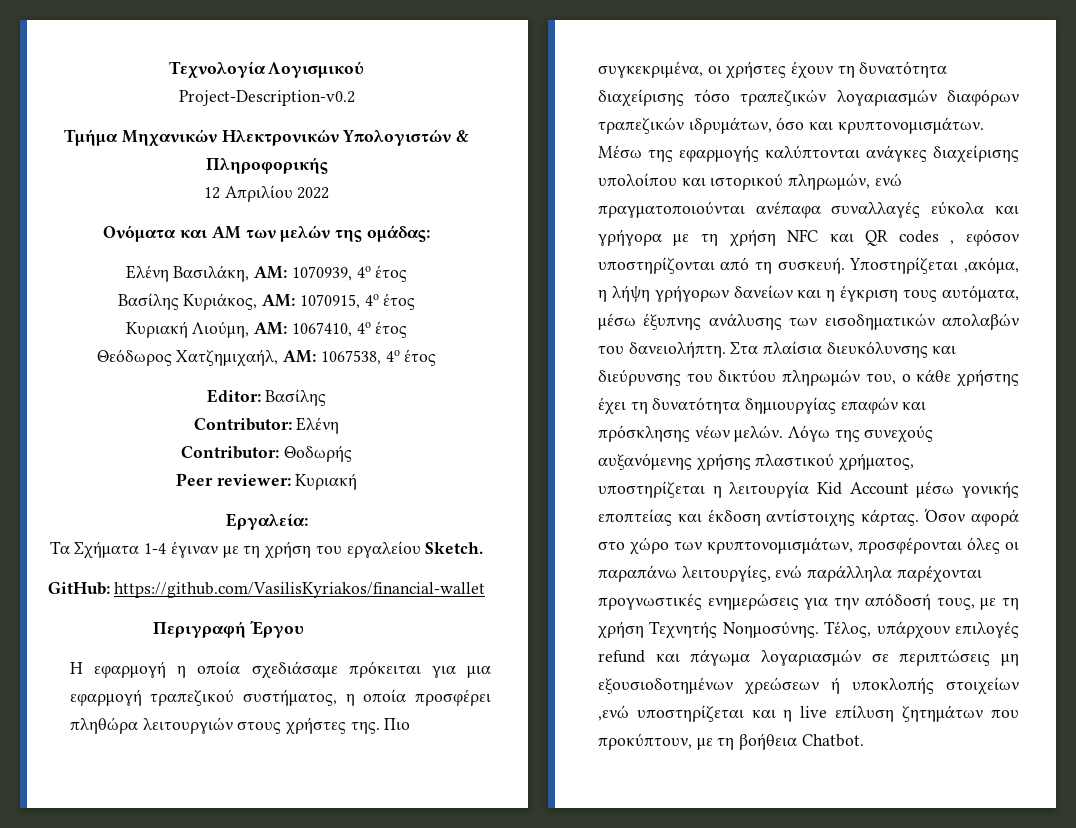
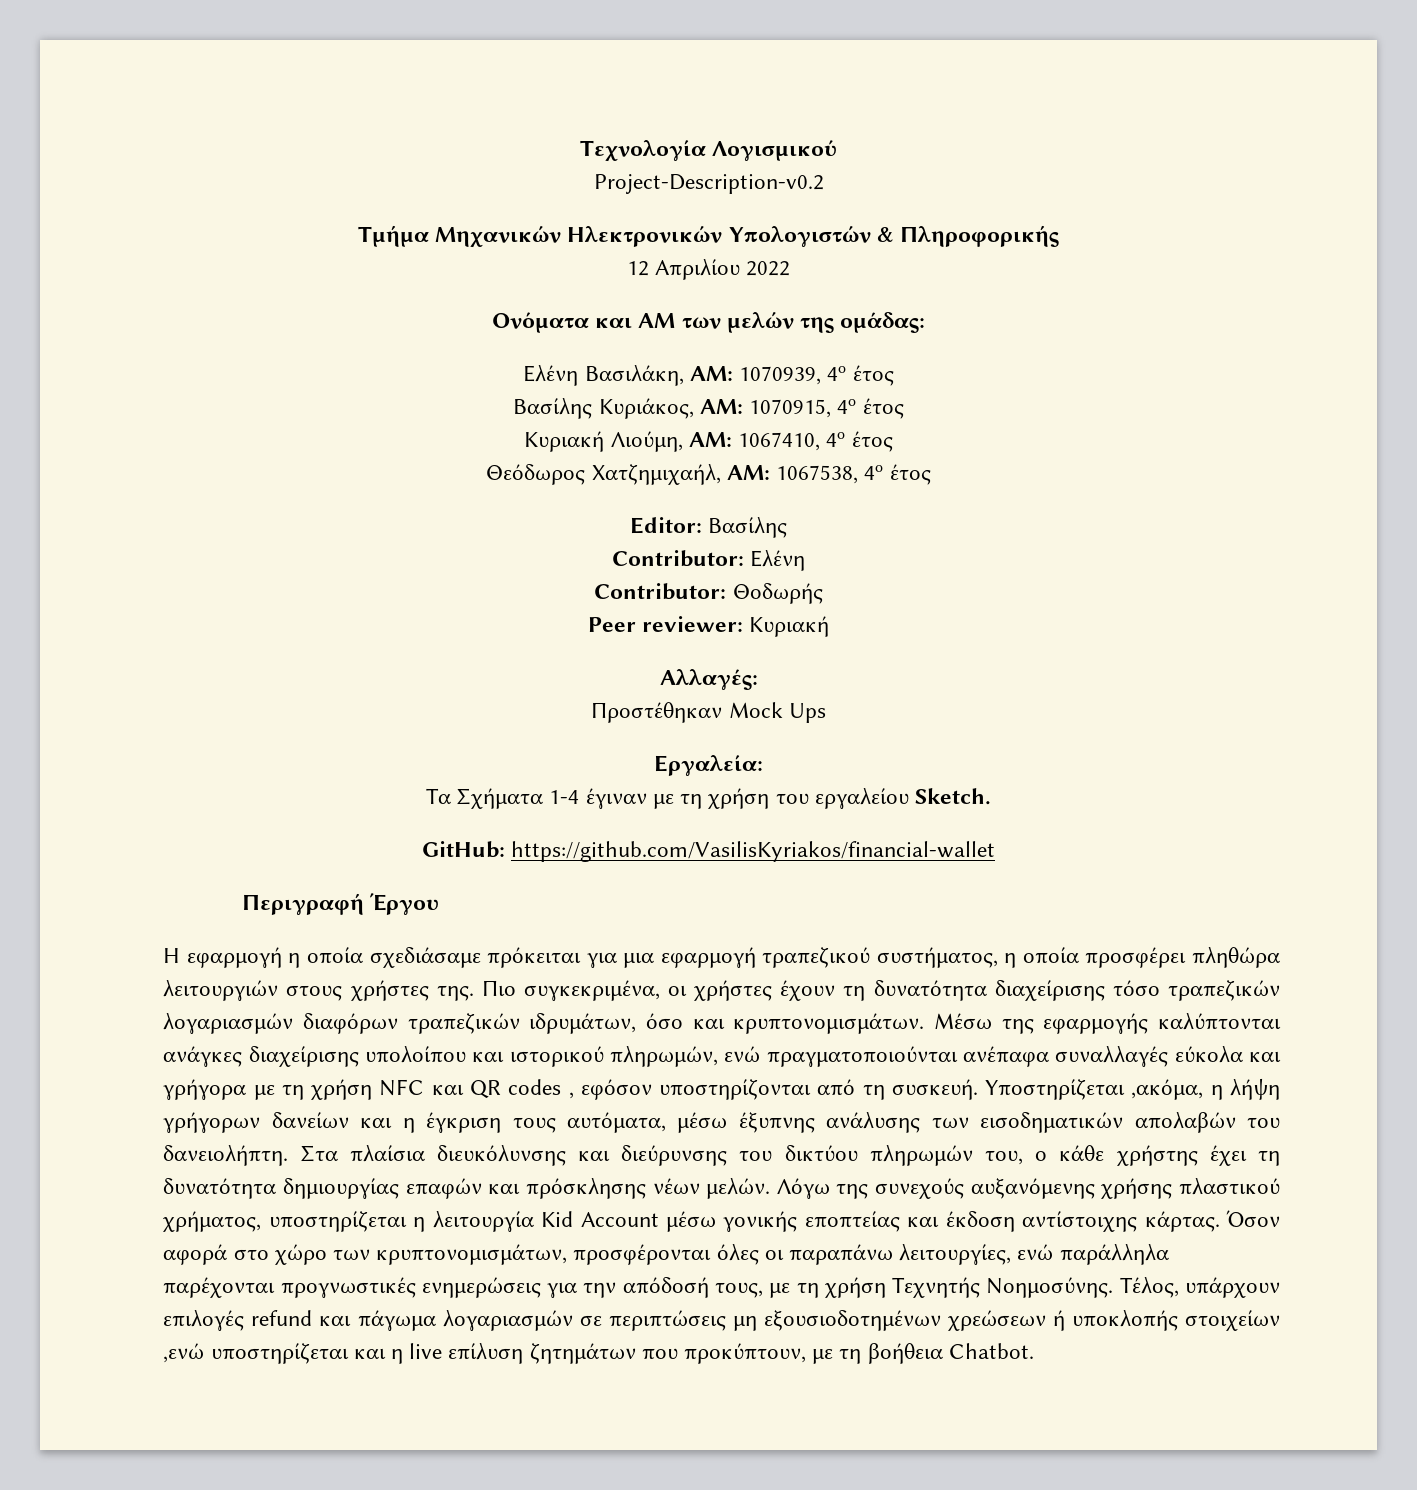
+ Αλλαγές:
+ Προστέθηκαν Mock Ups

